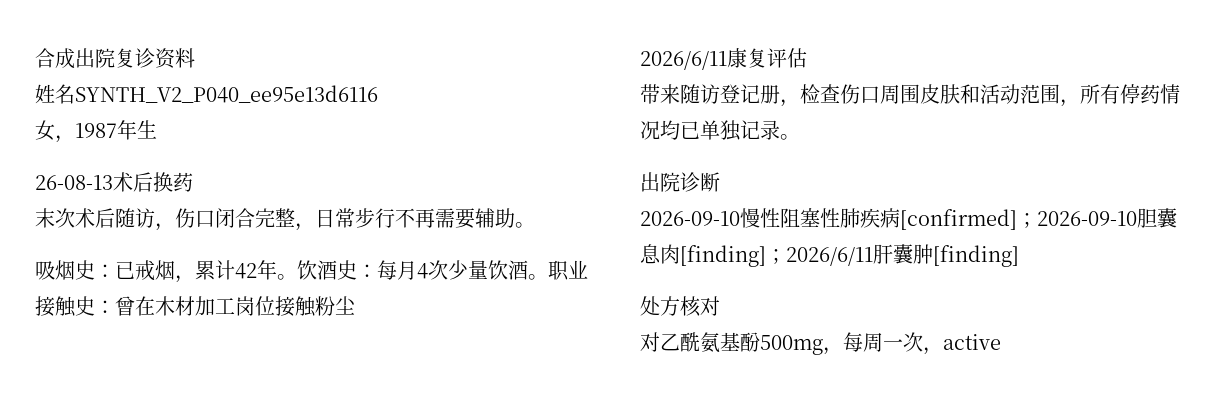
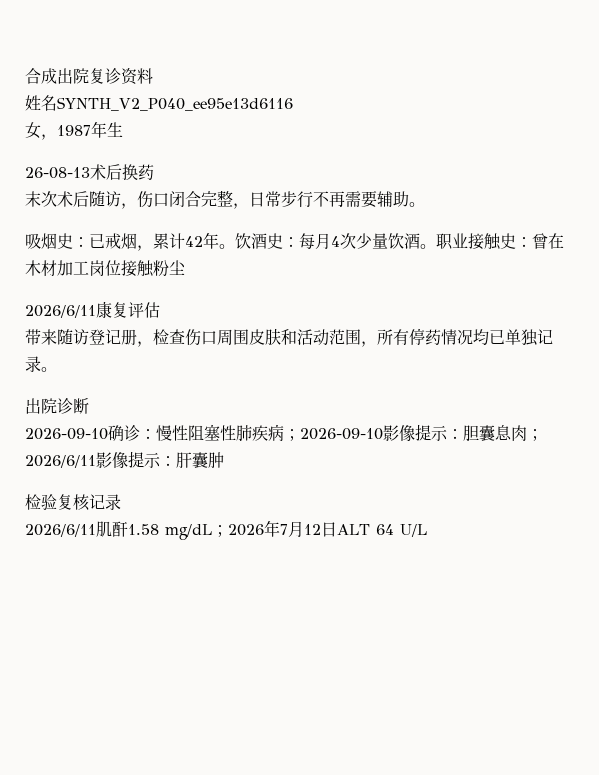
- 2026-09-10慢性阻塞性肺疾病[confirmed]；2026-09-10胆囊息肉[finding]；2026/6/11肝囊肿[finding]
- 处方核对
- 对乙酰氨基酚500mg，每周一次，active
+ 2026-09-10确诊：慢性阻塞性肺疾病；2026-09-10影像提示：胆囊息肉；2026/6/11影像提示：肝囊肿
+ 检验复核记录
+ 2026/6/11肌酐1.58 mg/dL；2026年7月12日ALT 64 U/L

